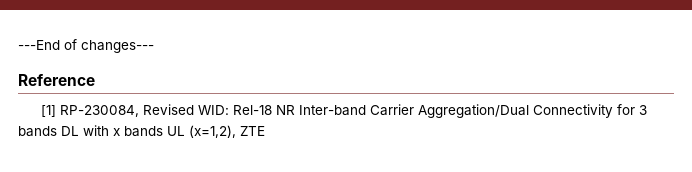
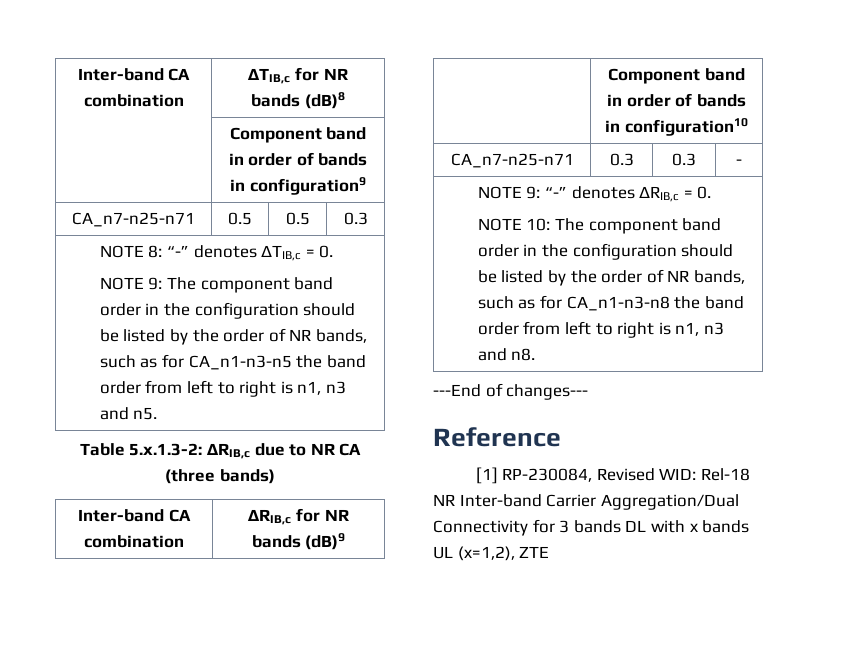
+ Inter-band CA combination | ΔTIB,c for NR bands (dB)8
+ | Component band in order of bands in configuration9
+ CA_n7-n25-n71 | 0.5 | 0.5 | 0.3
+ NOTE 8: “-” denotes ΔTIB,c = 0.
+ NOTE 9: The component band order in the configuration should be listed by the order of NR bands, such as for CA_n1-n3-n5 the band order from left to right is n1, n3 and n5.
+ Table 5.x.1.3-2: ΔRIB,c due to NR CA (three bands)
+ Inter-band CA combination | ΔRIB,c for NR bands (dB)9
+ | Component band in order of bands in configuration10
+ CA_n7-n25-n71 | 0.3 | 0.3 | -
+ NOTE 9: “-” denotes ΔRIB,c = 0.
+ NOTE 10: The component band order in the configuration should be listed by the order of NR bands, such as for CA_n1-n3-n8 the band order from left to right is n1, n3 and n8.

